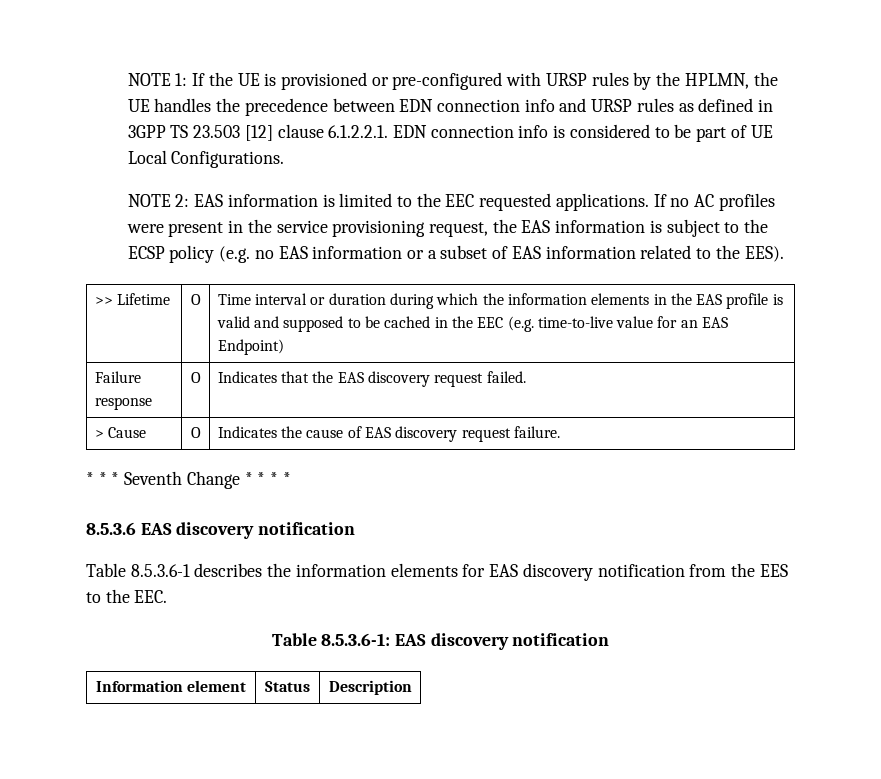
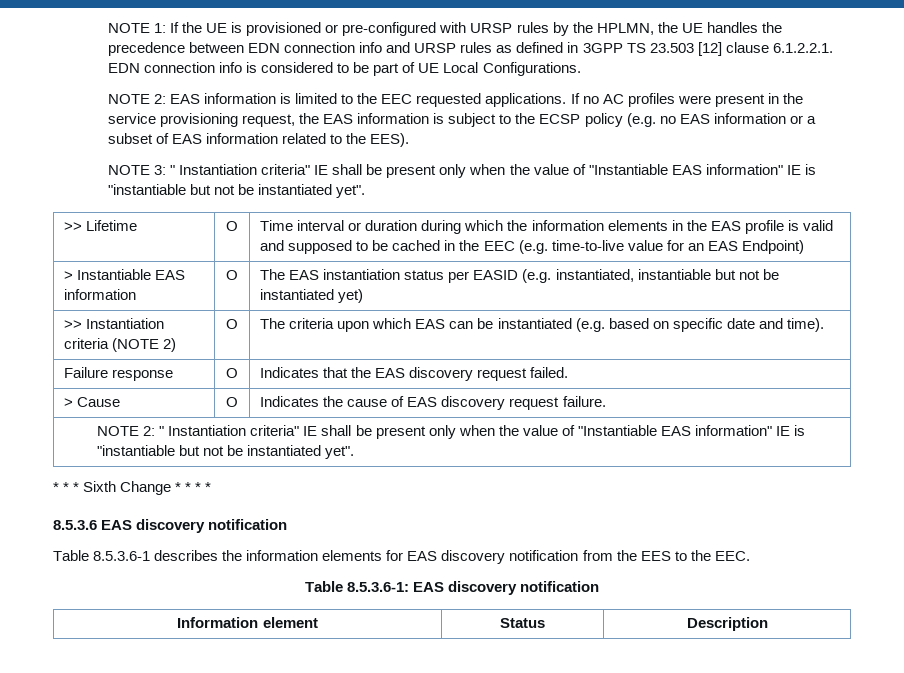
+ NOTE 3: " Instantiation criteria" IE shall be present only when the value of "Instantiable EAS information" IE is "instantiable but not be instantiated yet".
+ > Instantiable EAS information | O | The EAS instantiation status per EASID (e.g. instantiated, instantiable but not be instantiated yet)
+ >> Instantiation criteria (NOTE 2) | O | The criteria upon which EAS can be instantiated (e.g. based on specific date and time).
- * * * Seventh Change * * * *
+ NOTE 2: " Instantiation criteria" IE shall be present only when the value of "Instantiable EAS information" IE is "instantiable but not be instantiated yet".
+ * * * Sixth Change * * * *

